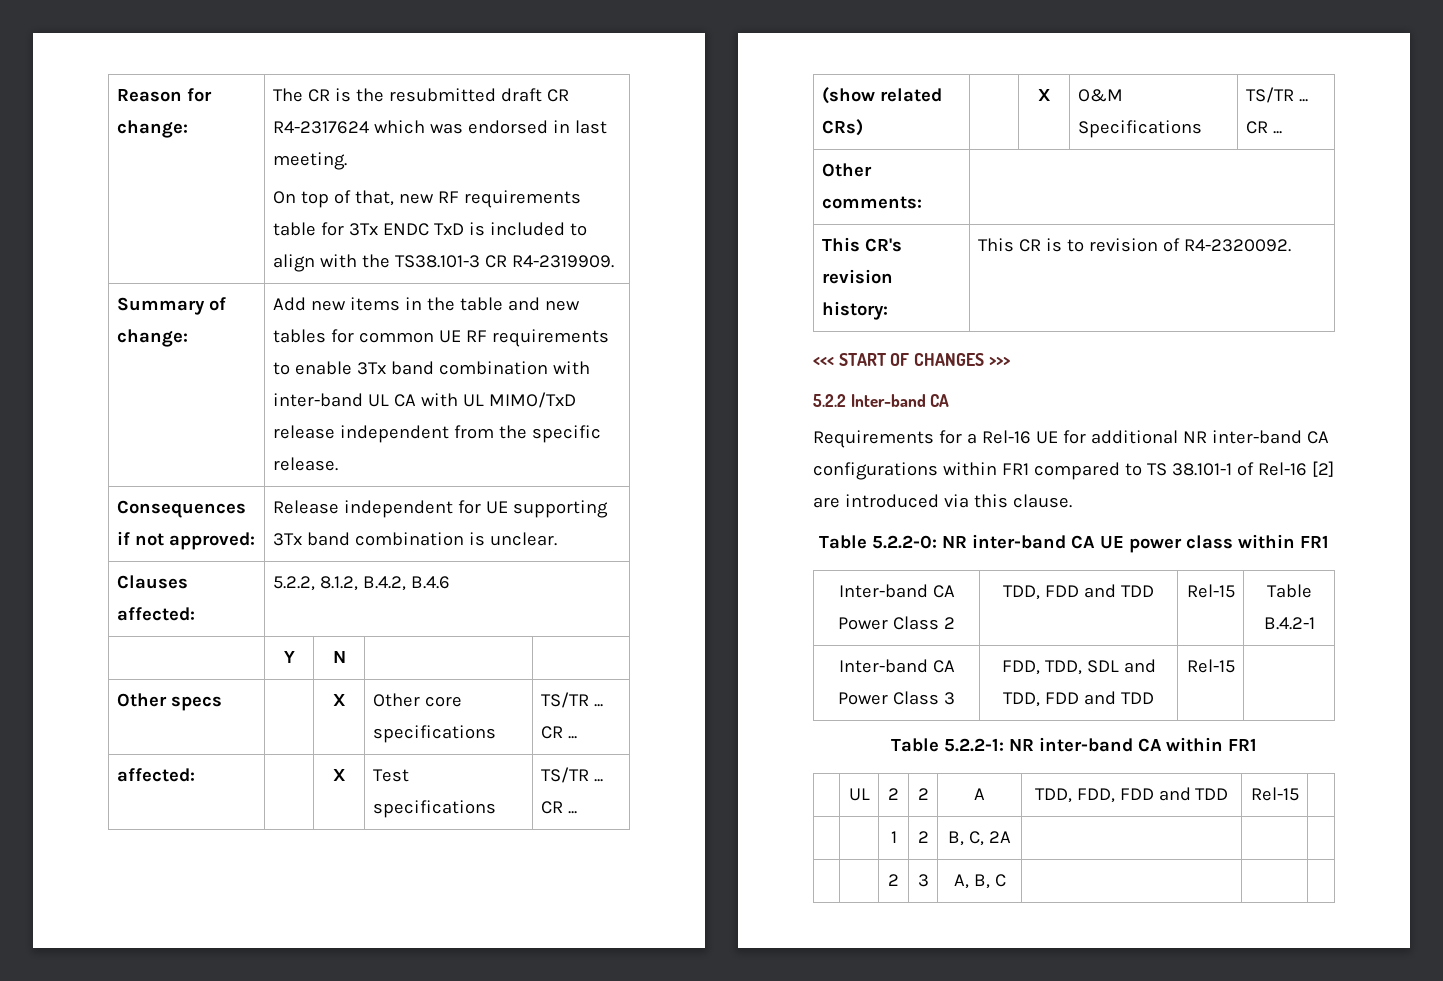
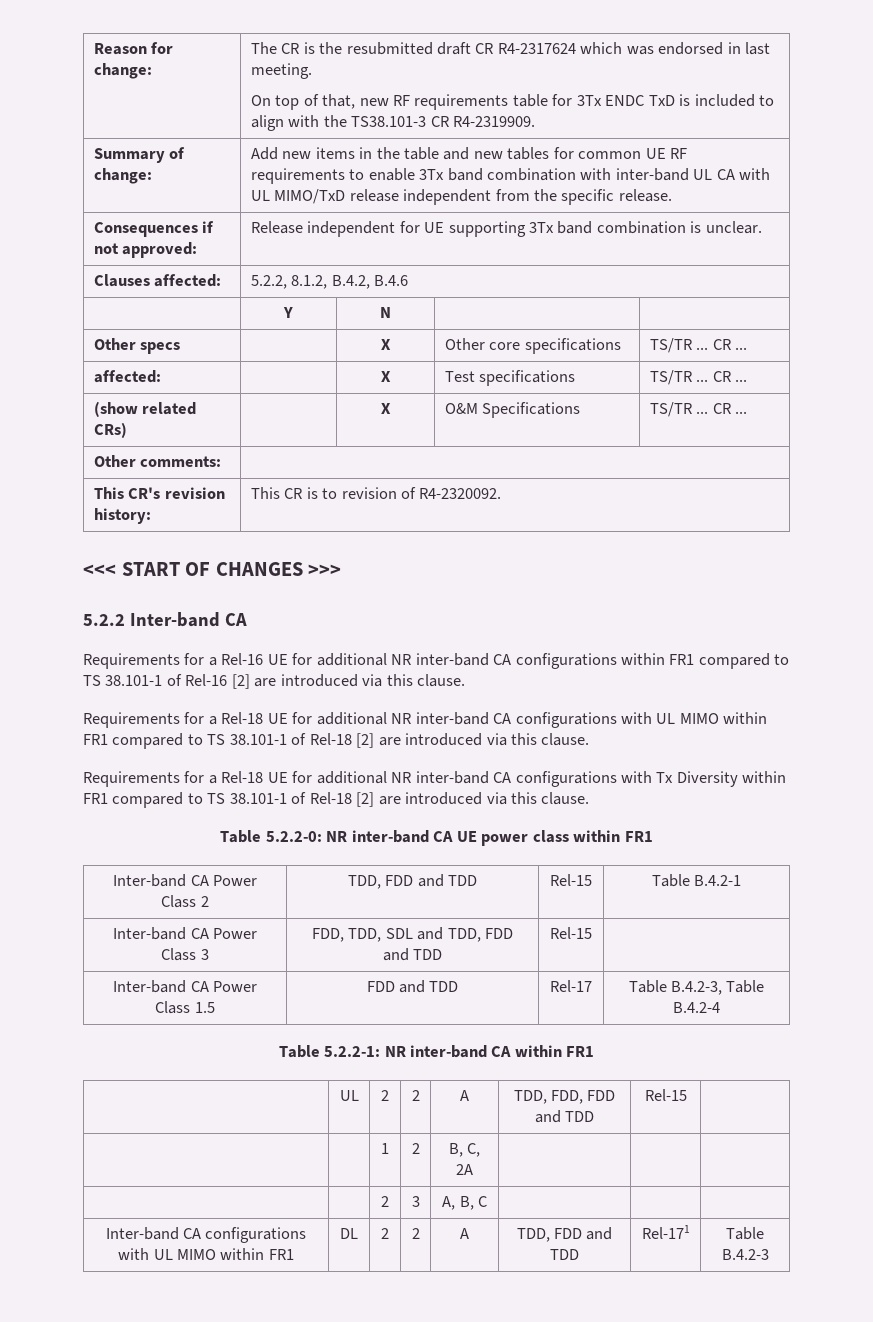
+ Requirements for a Rel-18 UE for additional NR inter-band CA configurations with UL MIMO within FR1 compared to TS 38.101-1 of Rel-18 [2] are introduced via this clause.
+ Requirements for a Rel-18 UE for additional NR inter-band CA configurations with Tx Diversity within FR1 compared to TS 38.101-1 of Rel-18 [2] are introduced via this clause.
+ Inter-band CA Power Class 1.5 | FDD and TDD | Rel-17 | Table B.4.2-3, Table B.4.2-4
+ Inter-band CA configurations with UL MIMO within FR1 | DL | 2 | 2 | A | TDD, FDD and TDD | Rel-171 | Table B.4.2-3

